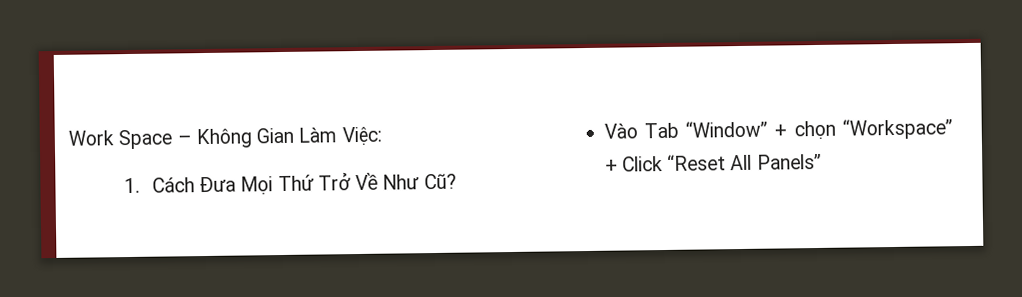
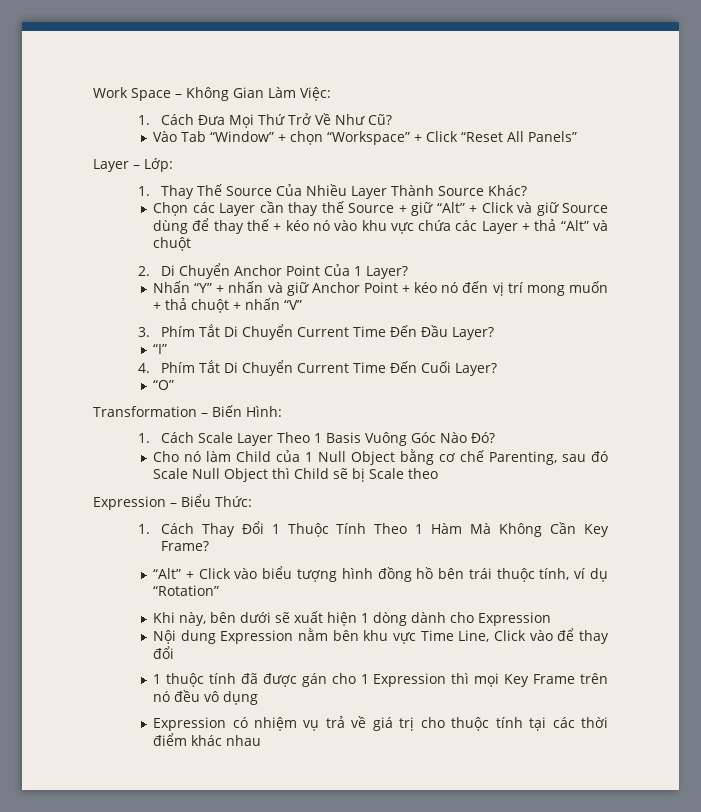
+ Layer – Lớp:
+ 1. Thay Thế Source Của Nhiều Layer Thành Source Khác?
+ Chọn các Layer cần thay thế Source + giữ “Alt” + Click và giữ Source dùng để thay thế + kéo nó vào khu vực chứa các Layer + thả “Alt” và chuột
+ 2. Di Chuyển Anchor Point Của 1 Layer?
+ Nhấn “Y” + nhấn và giữ Anchor Point + kéo nó đến vị trí mong muốn + thả chuột + nhấn “V”
+ 3. Phím Tắt Di Chuyển Current Time Đến Đầu Layer?
+ “I”
+ 4. Phím Tắt Di Chuyển Current Time Đến Cuối Layer?
+ “O”
+ Transformation – Biến Hình:
+ 1. Cách Scale Layer Theo 1 Basis Vuông Góc Nào Đó?
+ Cho nó làm Child của 1 Null Object bằng cơ chế Parenting, sau đó Scale Null Object thì Child sẽ bị Scale theo
+ Expression – Biểu Thức:
+ 1. Cách Thay Đổi 1 Thuộc Tính Theo 1 Hàm Mà Không Cần Key Frame?
+ “Alt” + Click vào biểu tượng hình đồng hồ bên trái thuộc tính, ví dụ “Rotation”
+ Khi này, bên dưới sẽ xuất hiện 1 dòng dành cho Expression
+ Nội dung Expression nằm bên khu vực Time Line, Click vào để thay đổi
+ 1 thuộc tính đã được gán cho 1 Expression thì mọi Key Frame trên nó đều vô dụng
+ Expression có nhiệm vụ trả về giá trị cho thuộc tính tại các thời điểm khác nhau

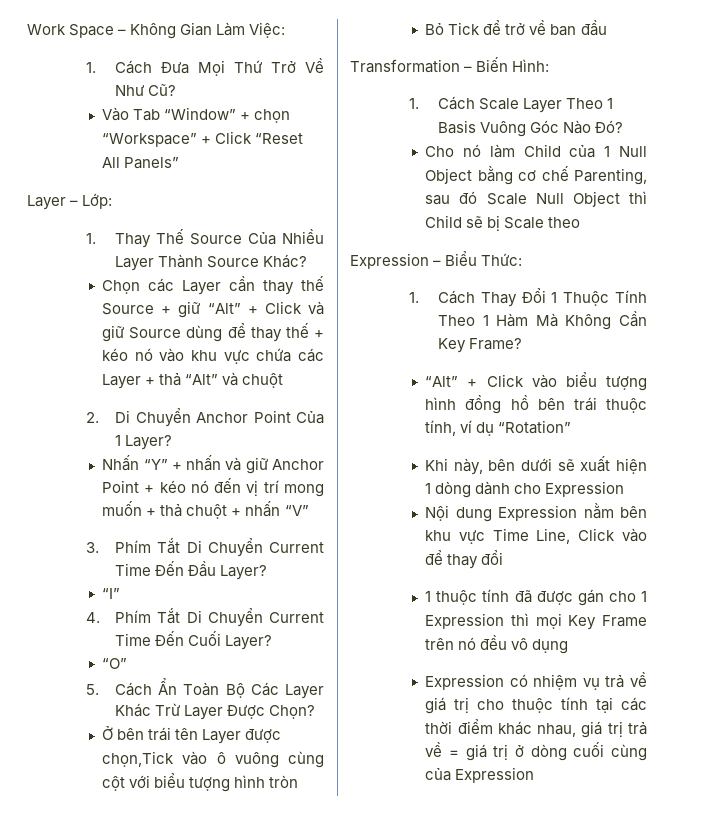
+ 5. Cách Ẩn Toàn Bộ Các Layer Khác Trừ Layer Được Chọn?
+ Ở bên trái tên Layer được chọn,Tick vào ô vuông cùng cột với biểu tượng hình tròn
+ Bỏ Tick để trở về ban đầu
- Expression có nhiệm vụ trả về giá trị cho thuộc tính tại các thời điểm khác nhau
+ Expression có nhiệm vụ trả về giá trị cho thuộc tính tại các thời điểm khác nhau, giá trị trả về = giá trị ở dòng cuối cùng của Expression

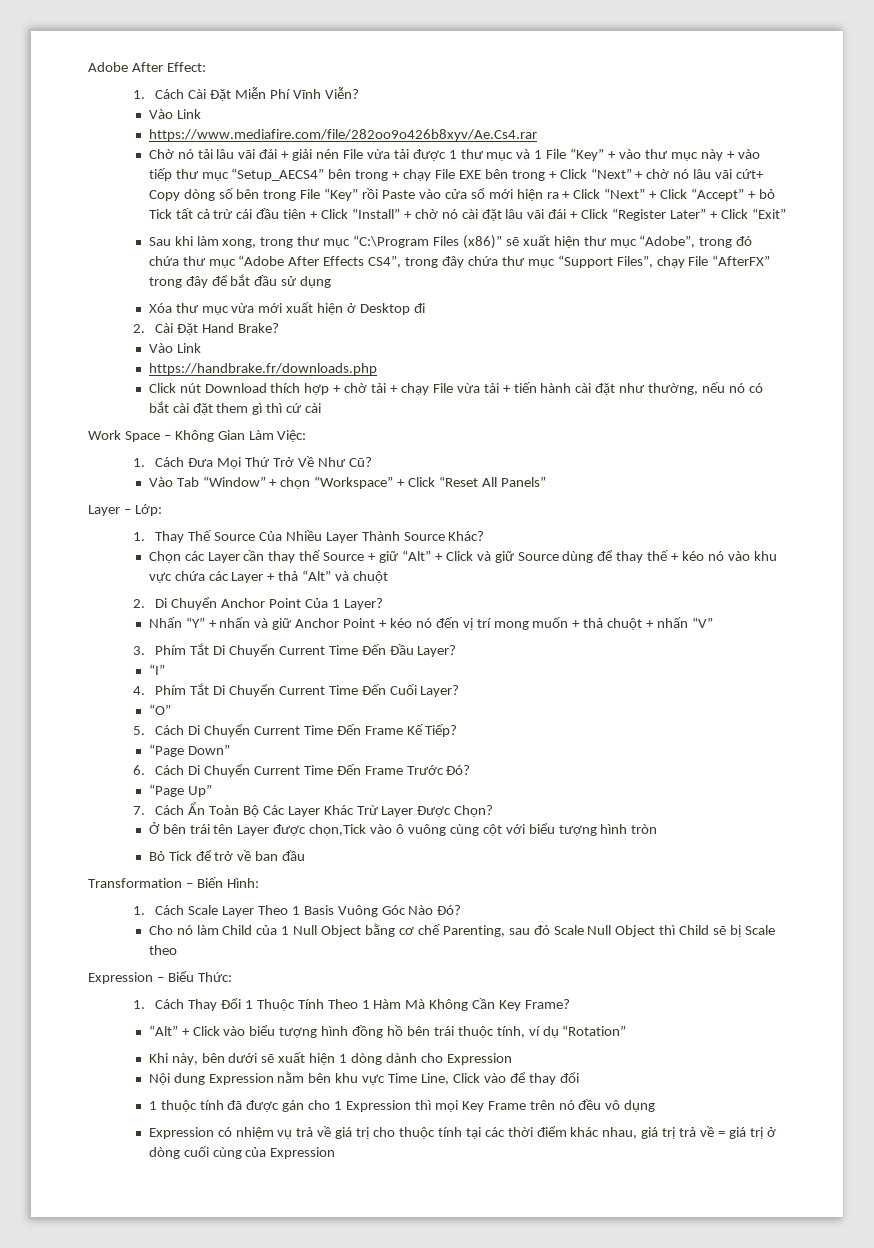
+ Adobe After Effect:
+ 1. Cách Cài Đặt Miễn Phí Vĩnh Viễn?
+ Vào Link
+ https://www.mediafire.com/file/282oo9o426b8xyv/Ae.Cs4.rar
+ Chờ nó tải lâu vãi đái + giải nén File vừa tải được 1 thư mục và 1 File “Key” + vào thư mục này + vào tiếp thư mục “Setup_AECS4” bên trong + chạy File EXE bên trong + Click “Next” + chờ nó lâu vãi cứt+ Copy dòng số bên trong File “Key” rồi Paste vào cửa sổ mới hiện ra + Click “Next” + Click “Accept” + bỏ Tick tất cả trừ cái đầu tiên + Click “Install” + chờ nó cài đặt lâu vãi đái + Click “Register Later” + Click “Exit”
+ Sau khi làm xong, trong thư mục “C:\Program Files (x86)” sẽ xuất hiện thư mục “Adobe”, trong đó chứa thư mục “Adobe After Effects CS4”, trong đây chứa thư mục “Support Files”, chạy File “AfterFX” trong đây để bắt đầu sử dụng
+ Xóa thư mục vừa mới xuất hiện ở Desktop đi
+ 2. Cài Đặt Hand Brake?
+ Vào Link
+ https://handbrake.fr/downloads.php
+ Click nút Download thích hợp + chờ tải + chạy File vừa tải + tiến hành cài đặt như thường, nếu nó có bắt cài đặt them gì thì cứ cài
- 5. Cách Ẩn Toàn Bộ Các Layer Khác Trừ Layer Được Chọn?
+ 5. Cách Di Chuyển Current Time Đến Frame Kế Tiếp?
+ “Page Down”
+ 6. Cách Di Chuyển Current Time Đến Frame Trước Đó?
+ “Page Up”
+ 7. Cách Ẩn Toàn Bộ Các Layer Khác Trừ Layer Được Chọn?

